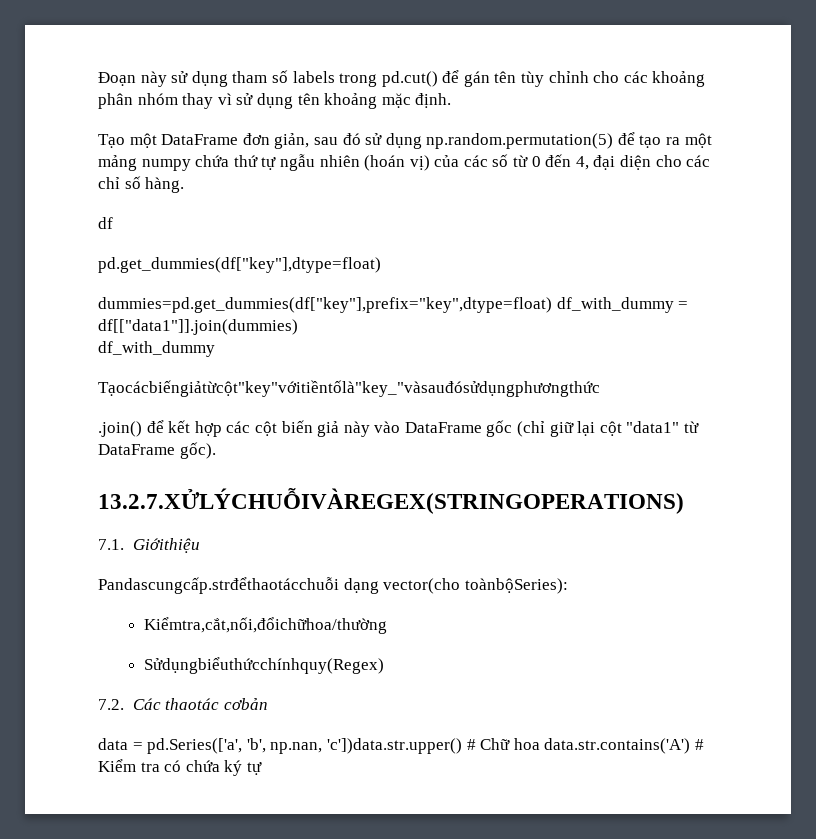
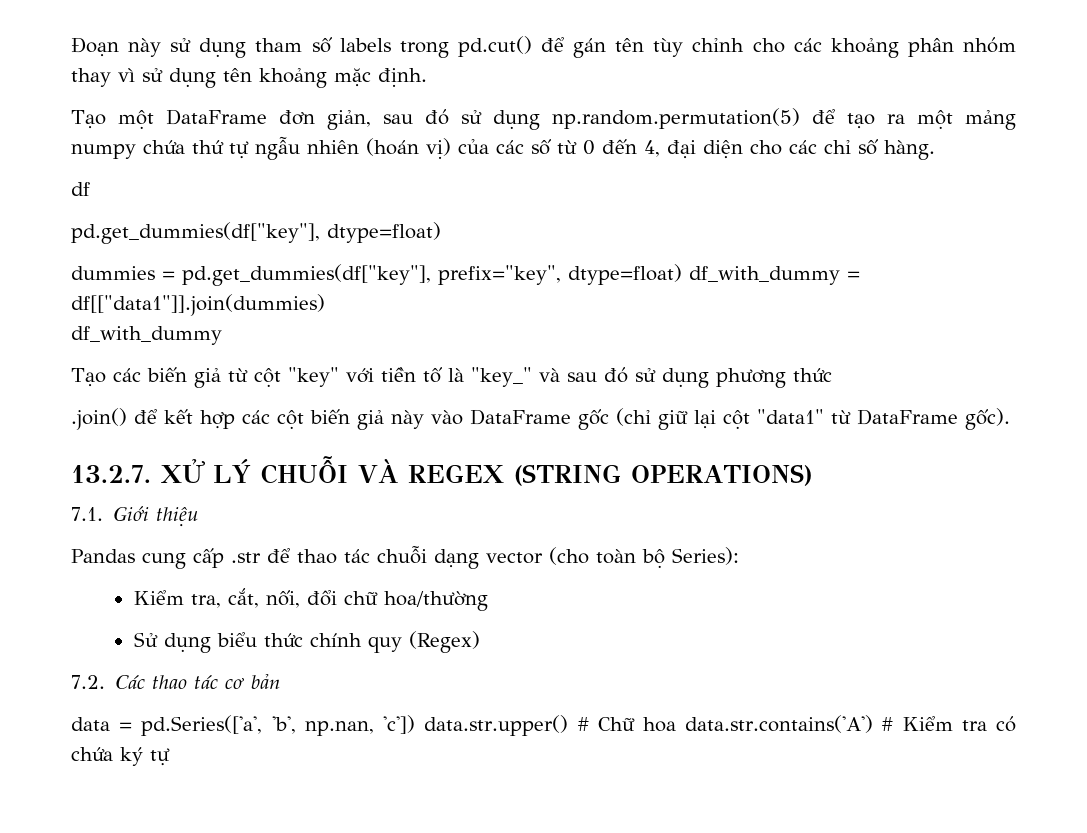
- pd.get_dummies(df["key"],dtype=float)
- dummies=pd.get_dummies(df["key"],prefix="key",dtype=float) df_with_dummy = df[["data1"]].join(dummies)
+ pd.get_dummies(df["key"], dtype=float)
+ dummies = pd.get_dummies(df["key"], prefix="key", dtype=float) df_with_dummy = df[["data1"]].join(dummies)
  df_with_dummy
- Tạocácbiếngiảtừcột"key"vớitiềntốlà"key_"vàsauđósửdụngphươngthức
+ Tạo các biến giả từ cột "key" với tiền tố là "key_" và sau đó sử dụng phương thức
- 13.2.7.XỬLÝCHUỖIVÀREGEX(STRINGOPERATIONS)
- 7.1. Giớithiệu
- Pandascungcấp.strđểthaotácchuỗi dạng vector(cho toànbộSeries):
- Kiểmtra,cắt,nối,đổichữhoa/thường
- Sửdụngbiểuthứcchínhquy(Regex)
- 7.2. Các thaotác cơbản
+ 13.2.7. XỬ LÝ CHUỖI VÀ REGEX (STRING OPERATIONS)
+ 7.1. Giới thiệu
+ Pandas cung cấp .str để thao tác chuỗi dạng vector (cho toàn bộ Series):
+ Kiểm tra, cắt, nối, đổi chữ hoa/thường
+ Sử dụng biểu thức chính quy (Regex)
+ 7.2. Các thao tác cơ bản
- data = pd.Series(['a', 'b', np.nan, 'c'])data.str.upper() # Chữ hoa data.str.contains('A') # Kiểm tra có chứa ký tự
+ data = pd.Series(['a', 'b', np.nan, 'c']) data.str.upper() # Chữ hoa data.str.contains('A') # Kiểm tra có chứa ký tự

